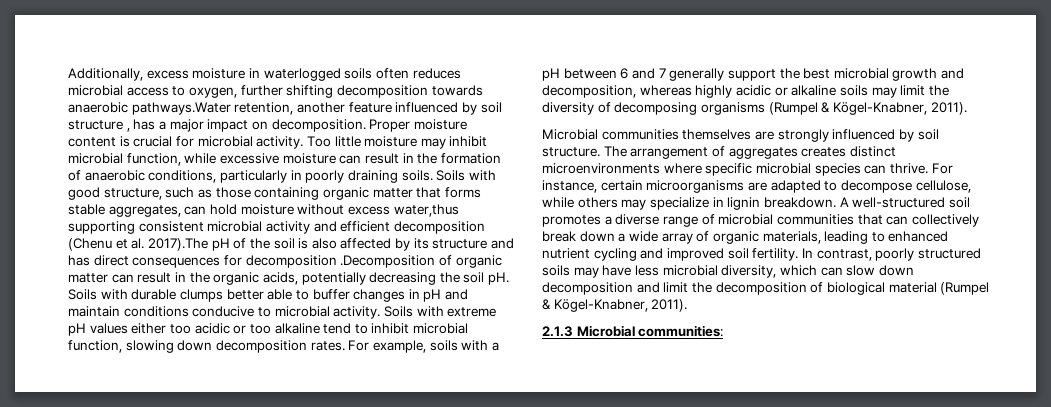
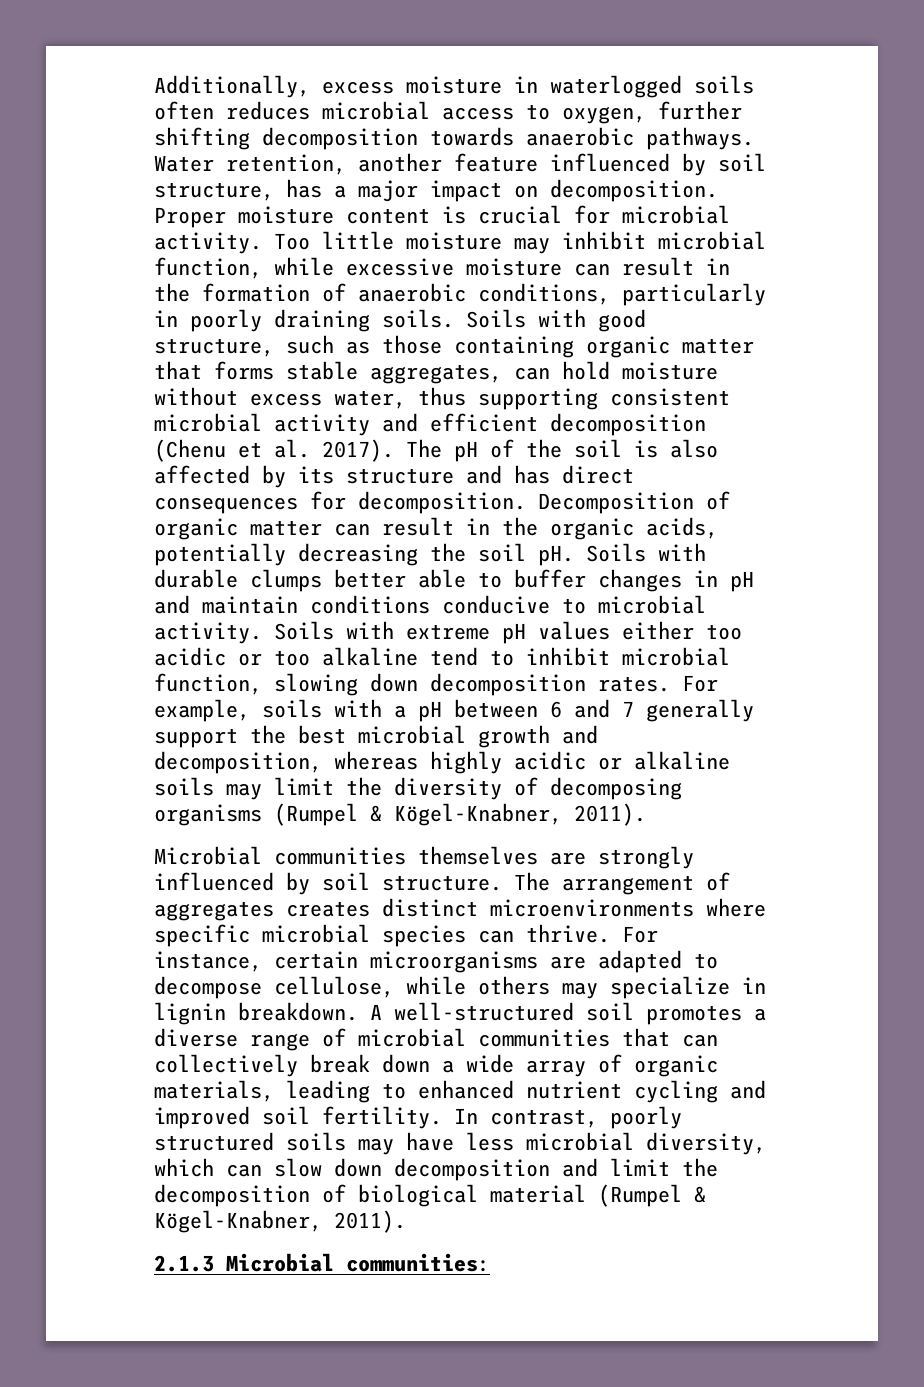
- Additionally, excess moisture in waterlogged soils often reduces microbial access to oxygen, further shifting decomposition towards anaerobic pathways.Water retention, another feature influenced by soil structure , has a major impact on decomposition.
+ Additionally, excess moisture in waterlogged soils often reduces microbial access to oxygen, further shifting decomposition towards anaerobic pathways. Water retention, another feature influenced by soil structure, has a major impact on decomposition.
- Soils with good structure, such as those containing organic matter that forms stable aggregates, can hold moisture without excess water,thus supporting consistent microbial activity and efficient decomposition (Chenu et al. 2017).The pH of the soil is also affected by its structure and has direct consequences for decomposition .Decomposition of organic matter can result in the organic acids, potentially decreasing the soil pH.
+ Soils with good structure, such as those containing organic matter that forms stable aggregates, can hold moisture without excess water, thus supporting consistent microbial activity and efficient decomposition (Chenu et al. 2017). The pH of the soil is also affected by its structure and has direct consequences for decomposition. Decomposition of organic matter can result in the organic acids, potentially decreasing the soil pH.

